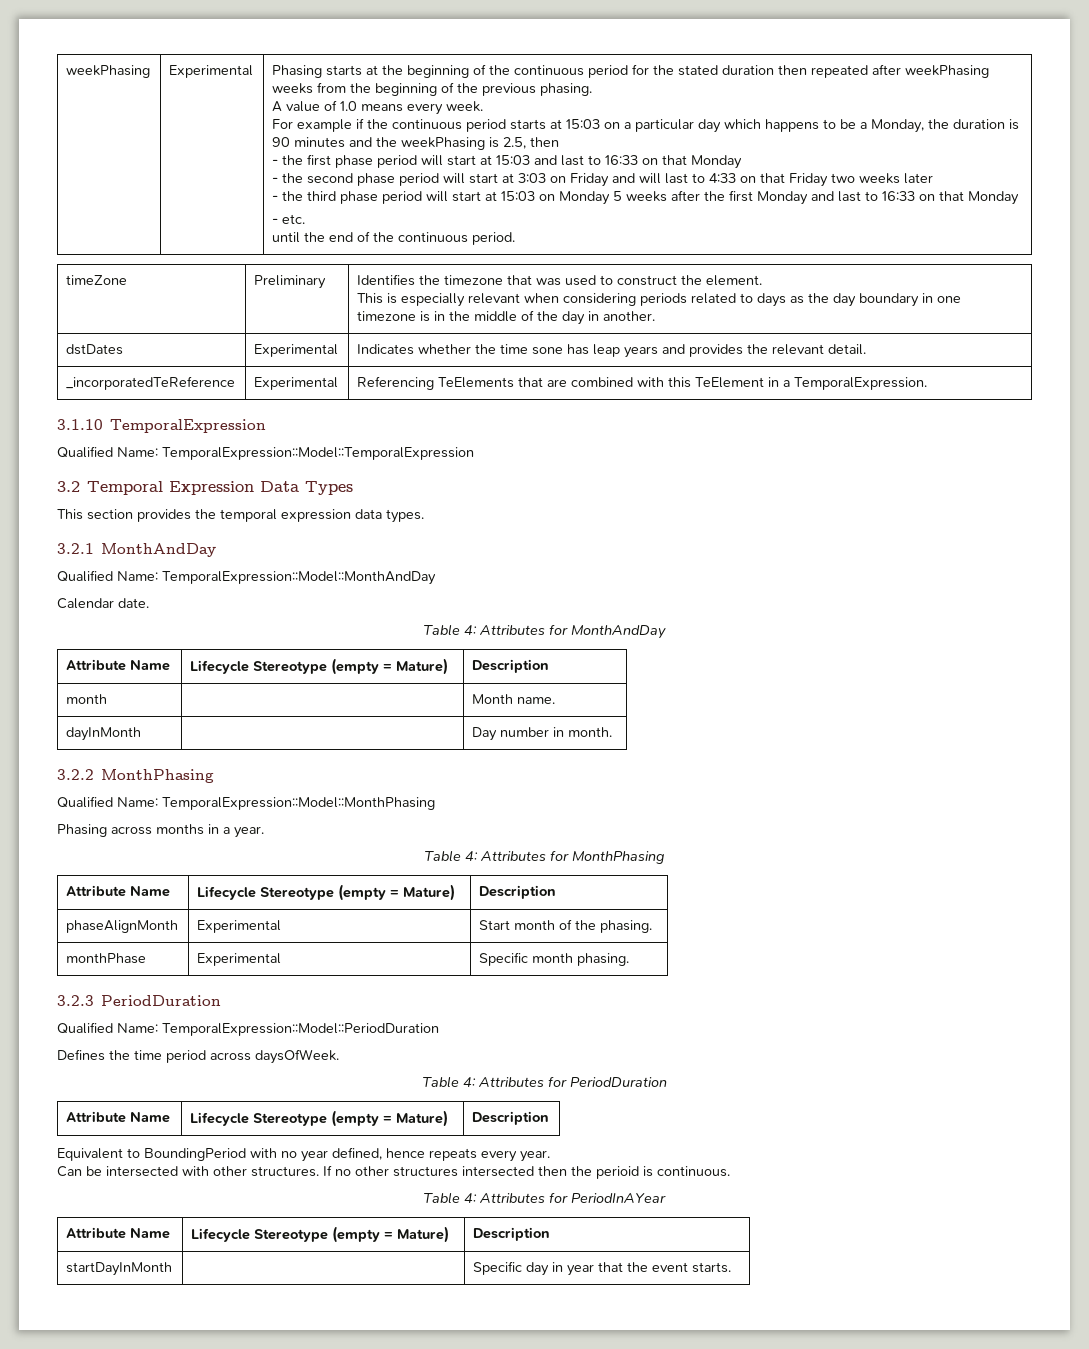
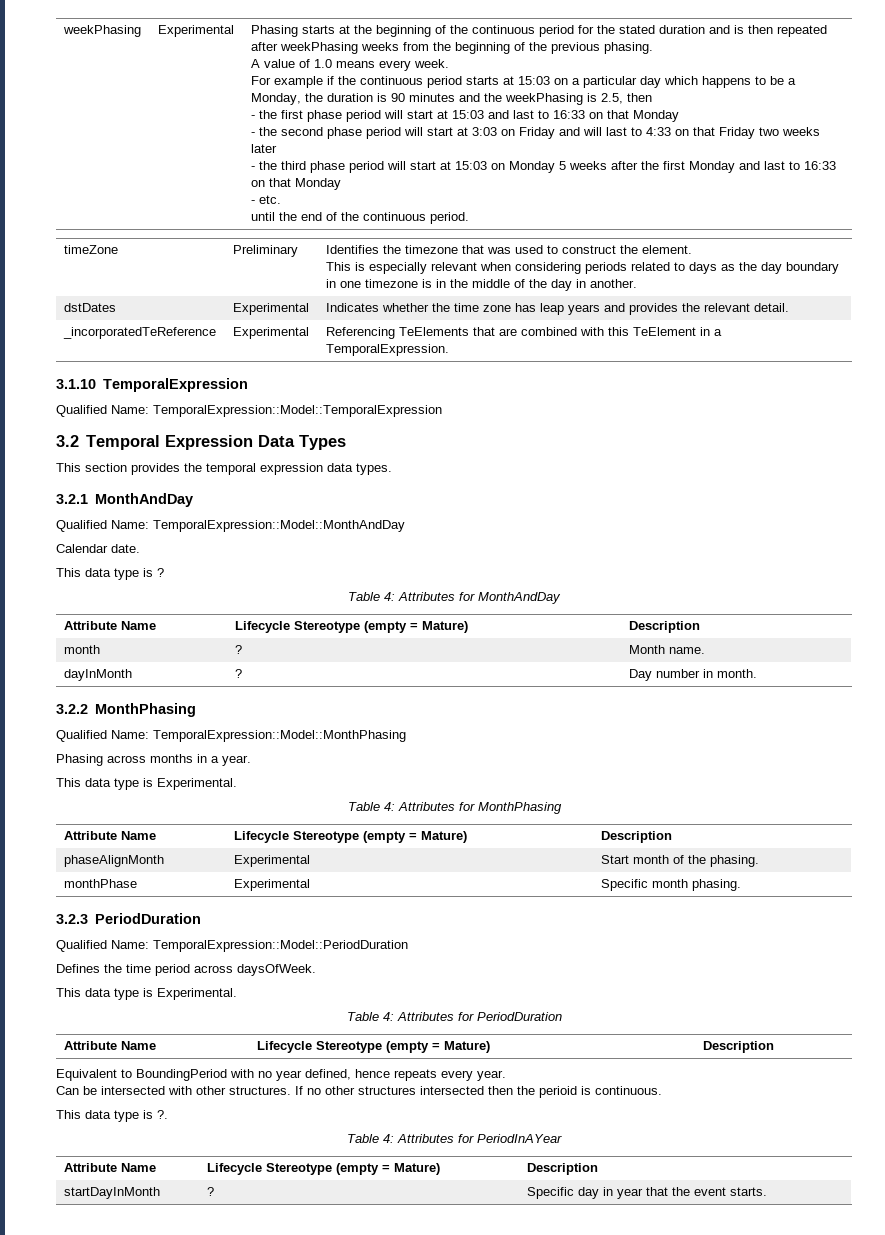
- Phasing starts at the beginning of the continuous period for the stated duration then repeated after weekPhasing weeks from the beginning of the previous phasing.
+ Phasing starts at the beginning of the continuous period for the stated duration and is then repeated after weekPhasing weeks from the beginning of the previous phasing.
- dstDates | Experimental | Indicates whether the time sone has leap years and provides the relevant detail.
+ dstDates | Experimental | Indicates whether the time zone has leap years and provides the relevant detail.
+ This data type is ?
- month | | Month name.
+ month | ? | Month name.
- dayInMonth | | Day number in month.
+ dayInMonth | ? | Day number in month.
  Phasing across months in a year.
+ This data type is Experimental.
  Defines the time period across daysOfWeek.
+ This data type is Experimental.
+ This data type is ?.
- startDayInMonth | | Specific day in year that the event starts.
+ startDayInMonth | ? | Specific day in year that the event starts.

